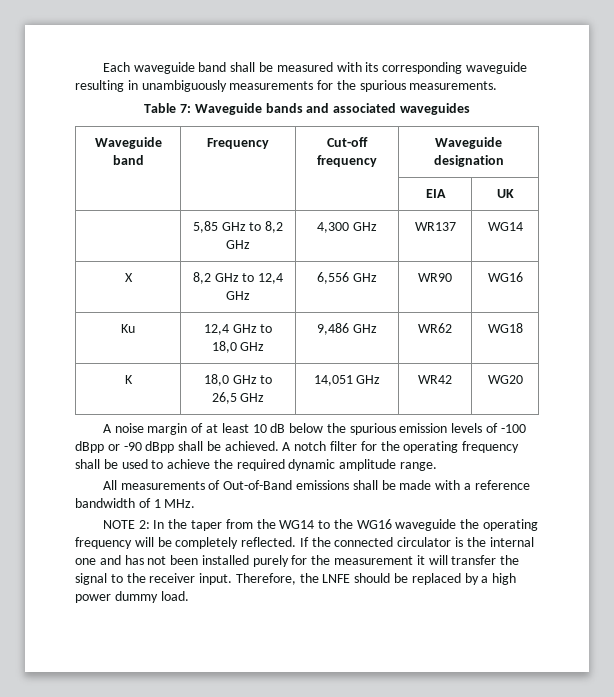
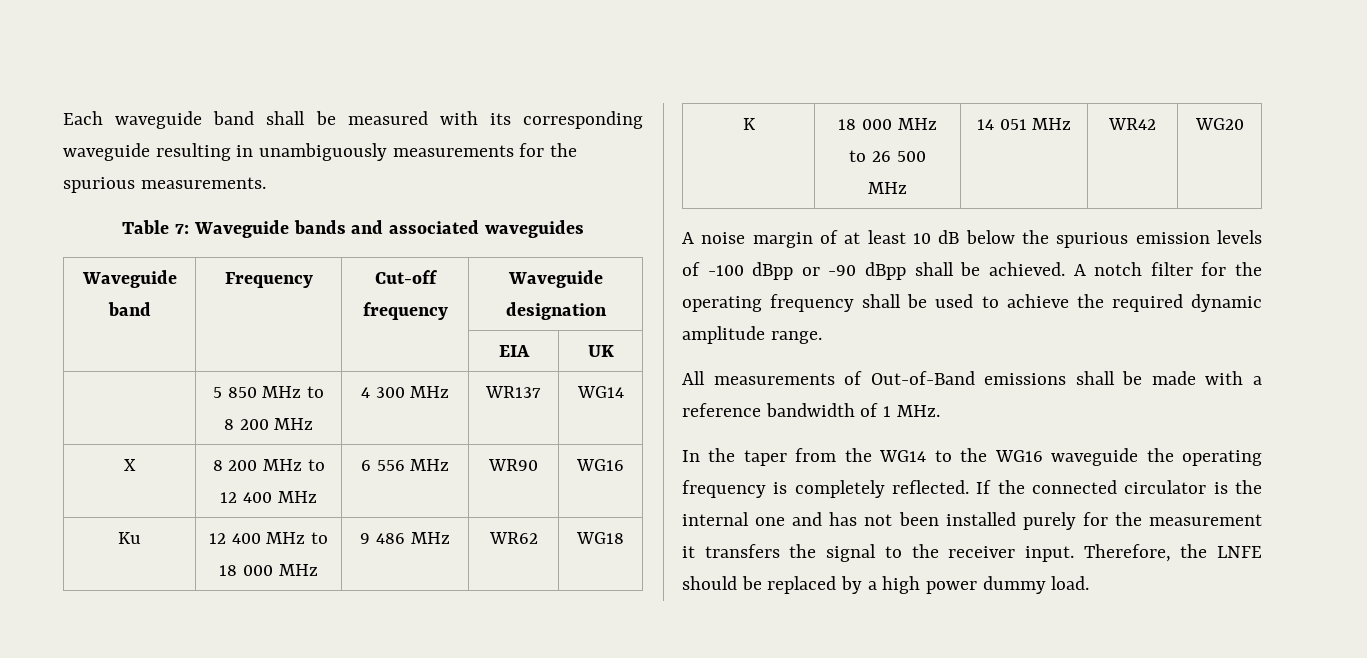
- | 5,85 GHz to 8,2 GHz | 4,300 GHz | WR137 | WG14
- X | 8,2 GHz to 12,4 GHz | 6,556 GHz | WR90 | WG16
- Ku | 12,4 GHz to 18,0 GHz | 9,486 GHz | WR62 | WG18
- K | 18,0 GHz to 26,5 GHz | 14,051 GHz | WR42 | WG20
+ | 5 850 MHz to 8 200 MHz | 4 300 MHz | WR137 | WG14
+ X | 8 200 MHz to 12 400 MHz | 6 556 MHz | WR90 | WG16
+ Ku | 12 400 MHz to 18 000 MHz | 9 486 MHz | WR62 | WG18
+ K | 18 000 MHz to 26 500 MHz | 14 051 MHz | WR42 | WG20
- NOTE 2: In the taper from the WG14 to the WG16 waveguide the operating frequency will be completely reflected.
+ In the taper from the WG14 to the WG16 waveguide the operating frequency is completely reflected.
- If the connected circulator is the internal one and has not been installed purely for the measurement it will transfer the signal to the receiver input.
+ If the connected circulator is the internal one and has not been installed purely for the measurement it transfers the signal to the receiver input.

